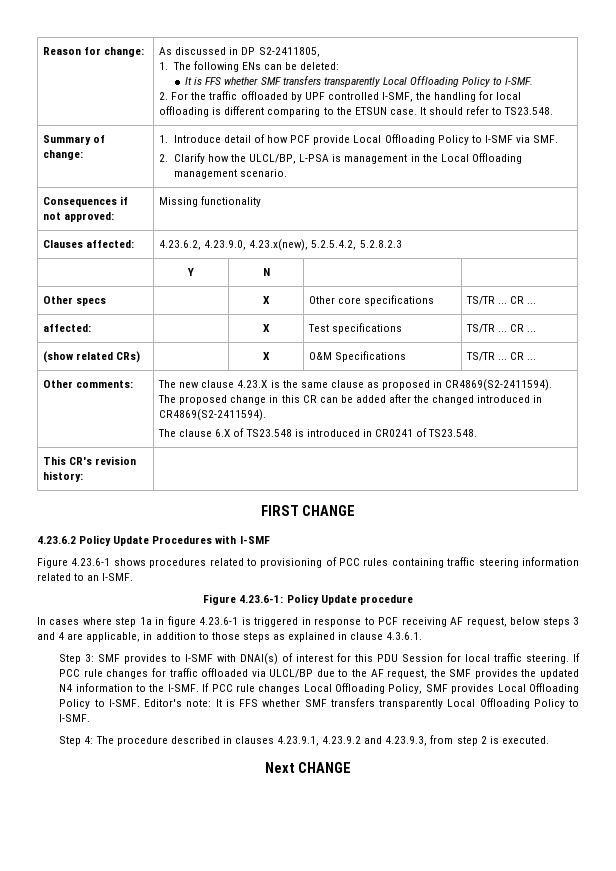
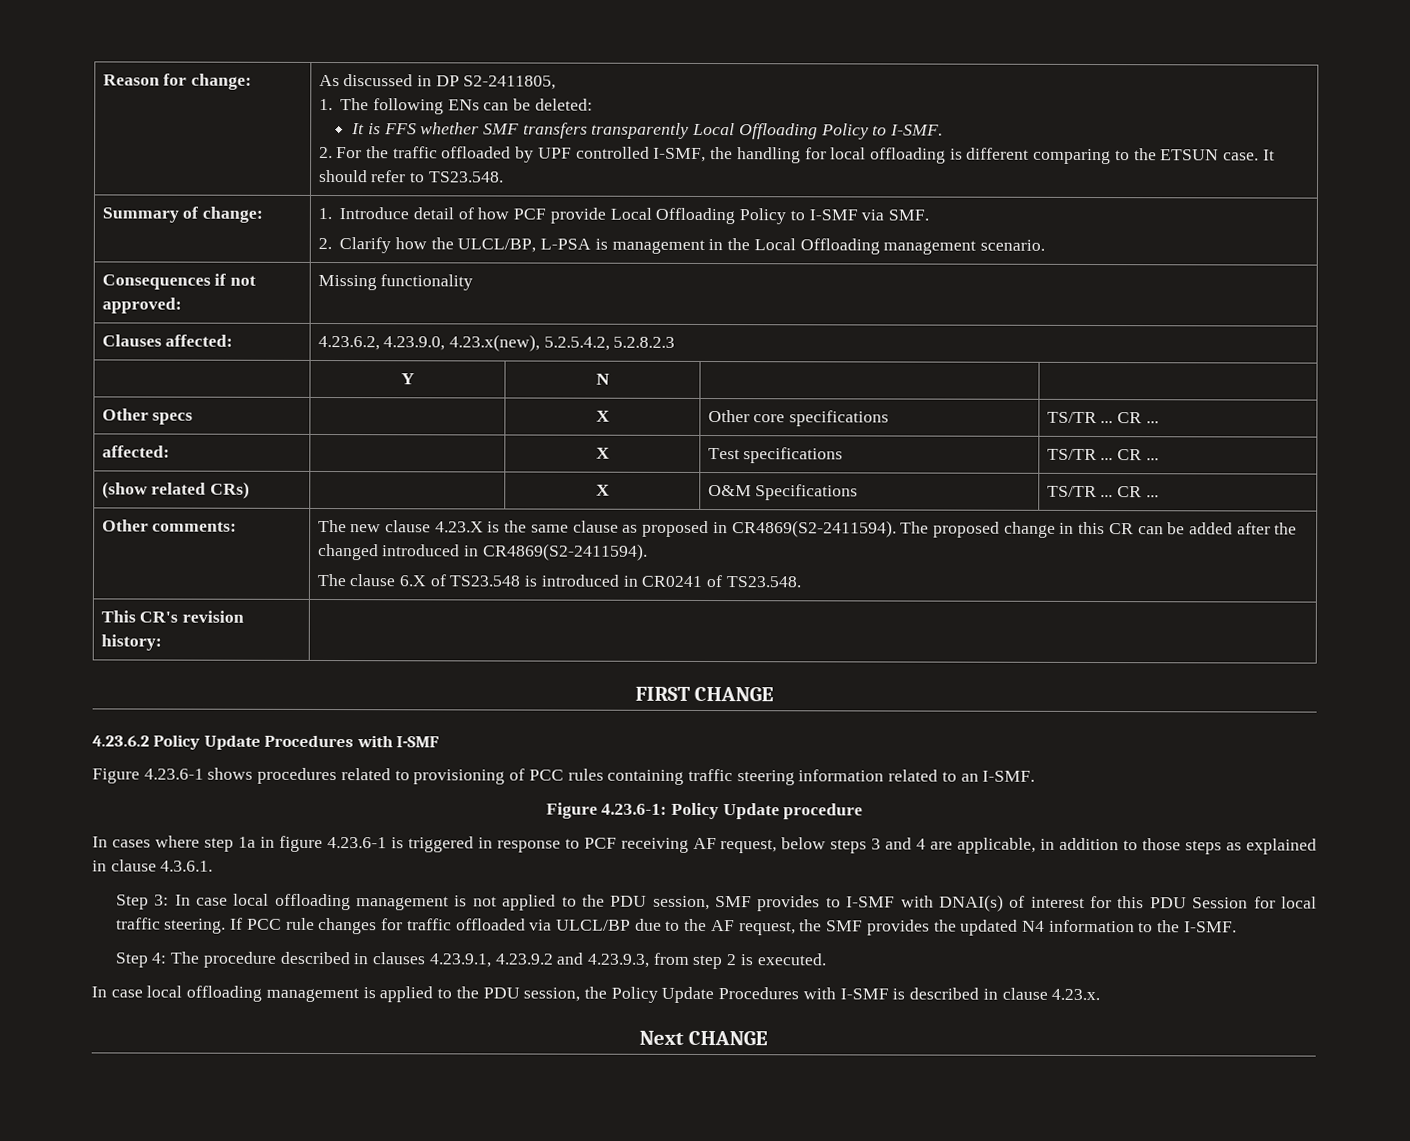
- Step 3: SMF provides to I-SMF with DNAI(s) of interest for this PDU Session for local traffic steering.
+ Step 3: In case local offloading management is not applied to the PDU session, SMF provides to I-SMF with DNAI(s) of interest for this PDU Session for local traffic steering.
- If PCC rule changes Local Offloading Policy, SMF provides Local Offloading Policy to I-SMF. Editor's note: It is FFS whether SMF transfers transparently Local Offloading Policy to I-SMF.
+ In case local offloading management is applied to the PDU session, the Policy Update Procedures with I-SMF is described in clause 4.23.x.

